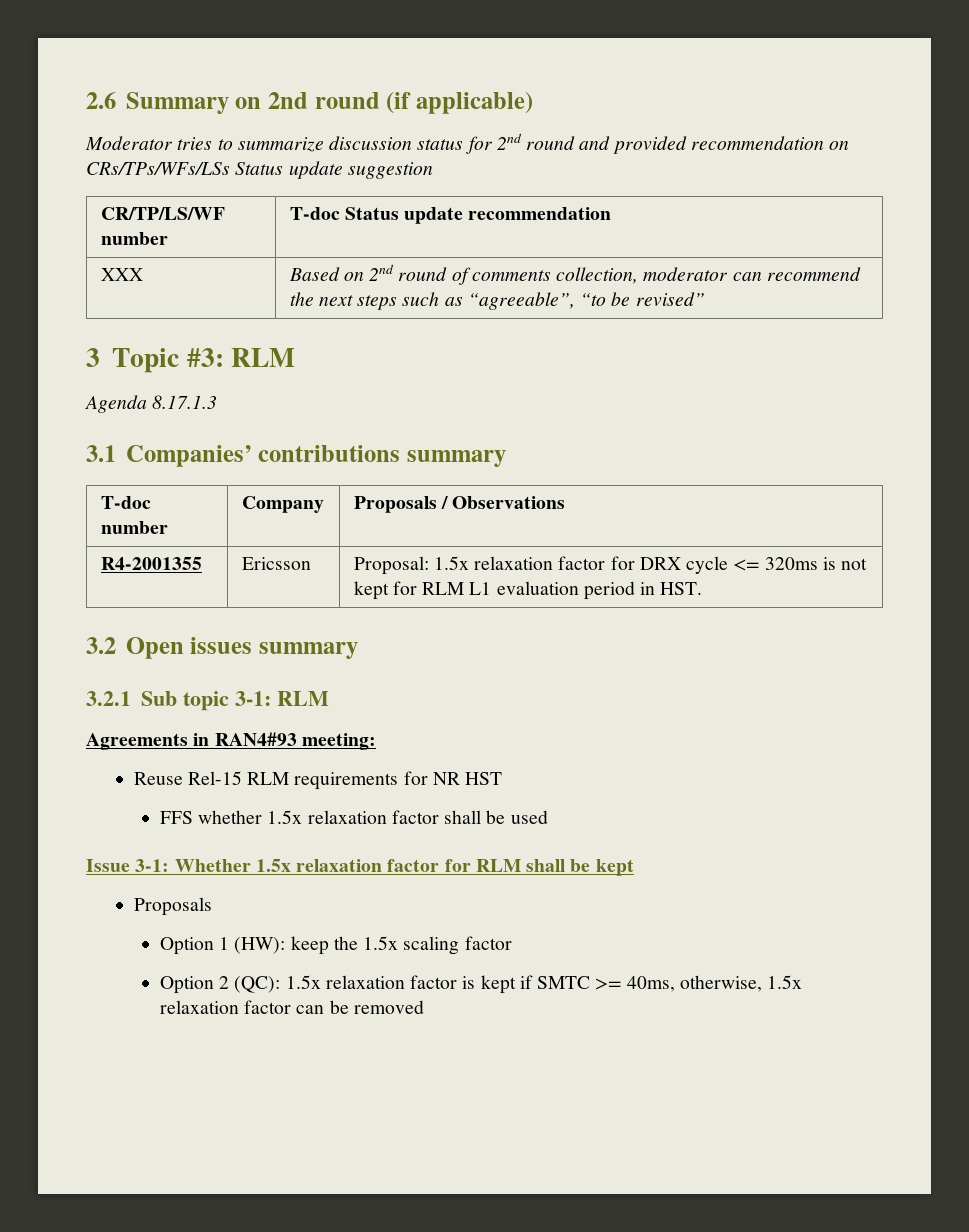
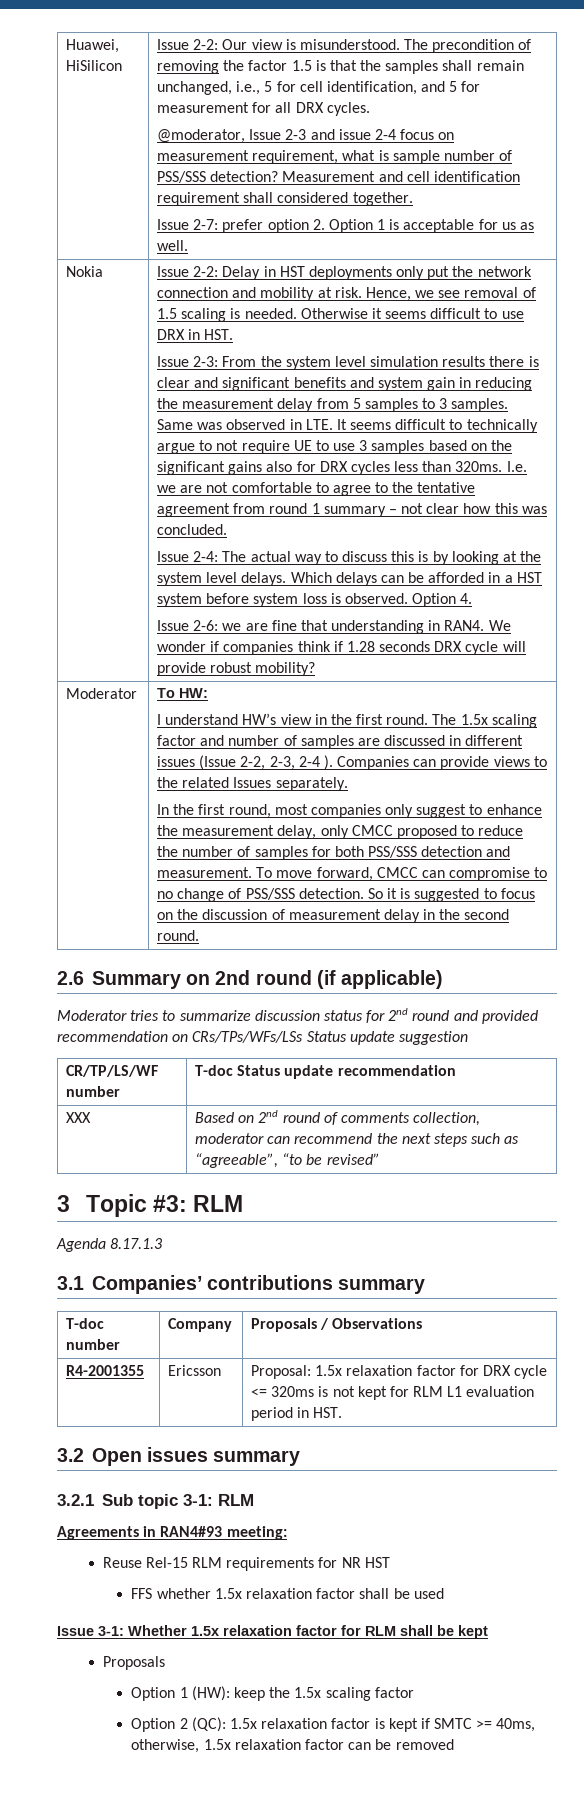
+ Huawei, HiSilicon | Issue 2-2: Our view is misunderstood. The precondition of removing the factor 1.5 is that the samples shall remain unchanged, i.e., 5 for cell identification, and 5 for measurement for all DRX cycles.
+ @moderator, Issue 2-3 and issue 2-4 focus on measurement requirement, what is sample number of PSS/SSS detection? Measurement and cell identification requirement shall considered together.
+ Issue 2-7: prefer option 2. Option 1 is acceptable for us as well.
+ Nokia | Issue 2-2: Delay in HST deployments only put the network connection and mobility at risk. Hence, we see removal of 1.5 scaling is needed. Otherwise it seems difficult to use DRX in HST.
+ Issue 2-3: From the system level simulation results there is clear and significant benefits and system gain in reducing the measurement delay from 5 samples to 3 samples. Same was observed in LTE. It seems difficult to technically argue to not require UE to use 3 samples based on the significant gains also for DRX cycles less than 320ms. I.e. we are not comfortable to agree to the tentative agreement from round 1 summary – not clear how this was concluded.
+ Issue 2-4: The actual way to discuss this is by looking at the system level delays. Which delays can be afforded in a HST system before system loss is observed. Option 4.
+ Issue 2-6: we are fine that understanding in RAN4. We wonder if companies think if 1.28 seconds DRX cycle will provide robust mobility?
+ Moderator | To HW:
+ I understand HW’s view in the first round. The 1.5x scaling factor and number of samples are discussed in different issues (Issue 2-2, 2-3, 2-4 ). Companies can provide views to the related Issues separately.
+ In the first round, most companies only suggest to enhance the measurement delay, only CMCC proposed to reduce the number of samples for both PSS/SSS detection and measurement. To move forward, CMCC can compromise to no change of PSS/SSS detection. So it is suggested to focus on the discussion of measurement delay in the second round.

